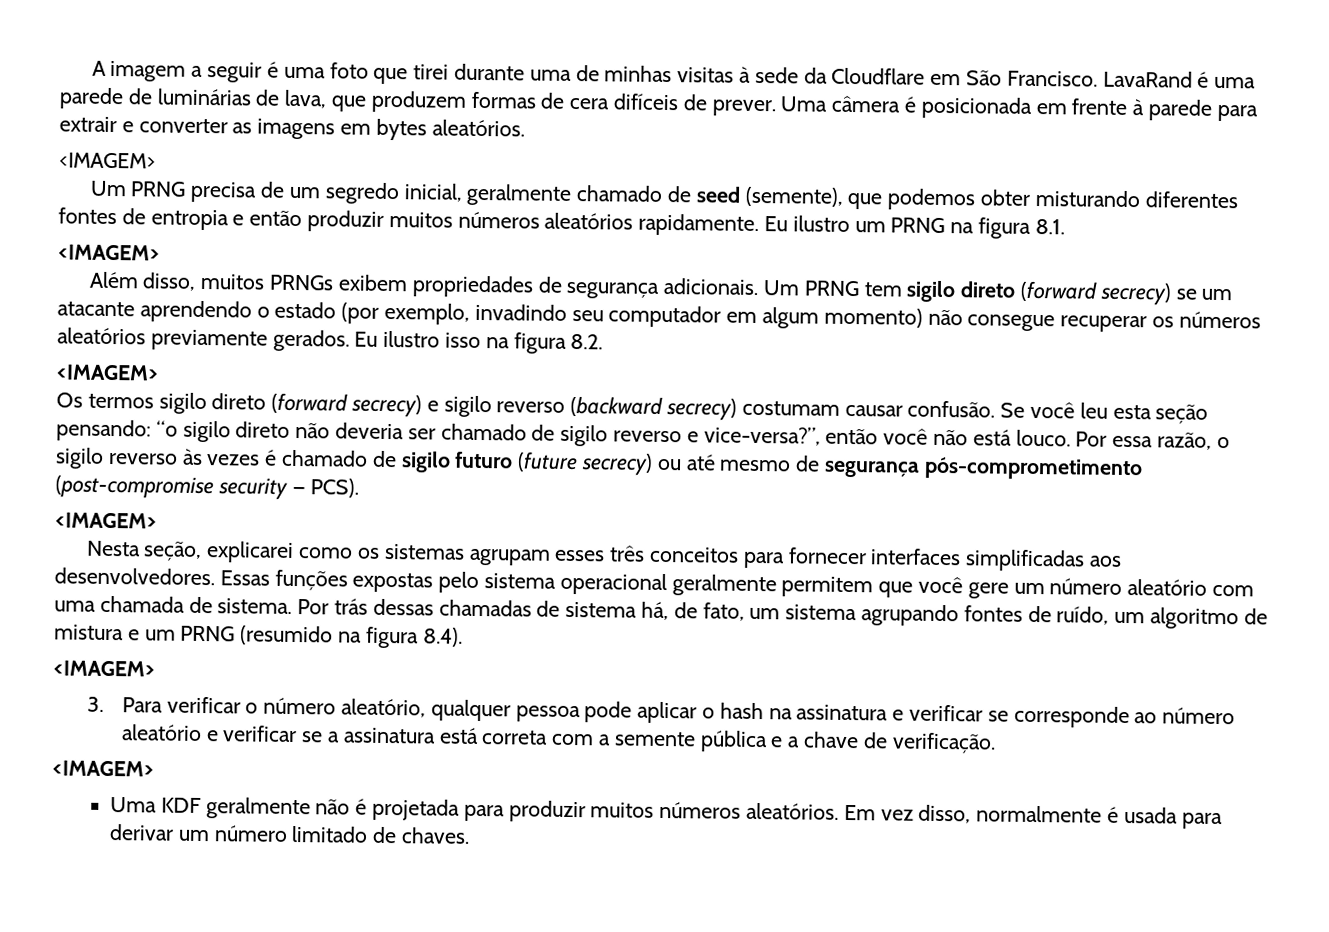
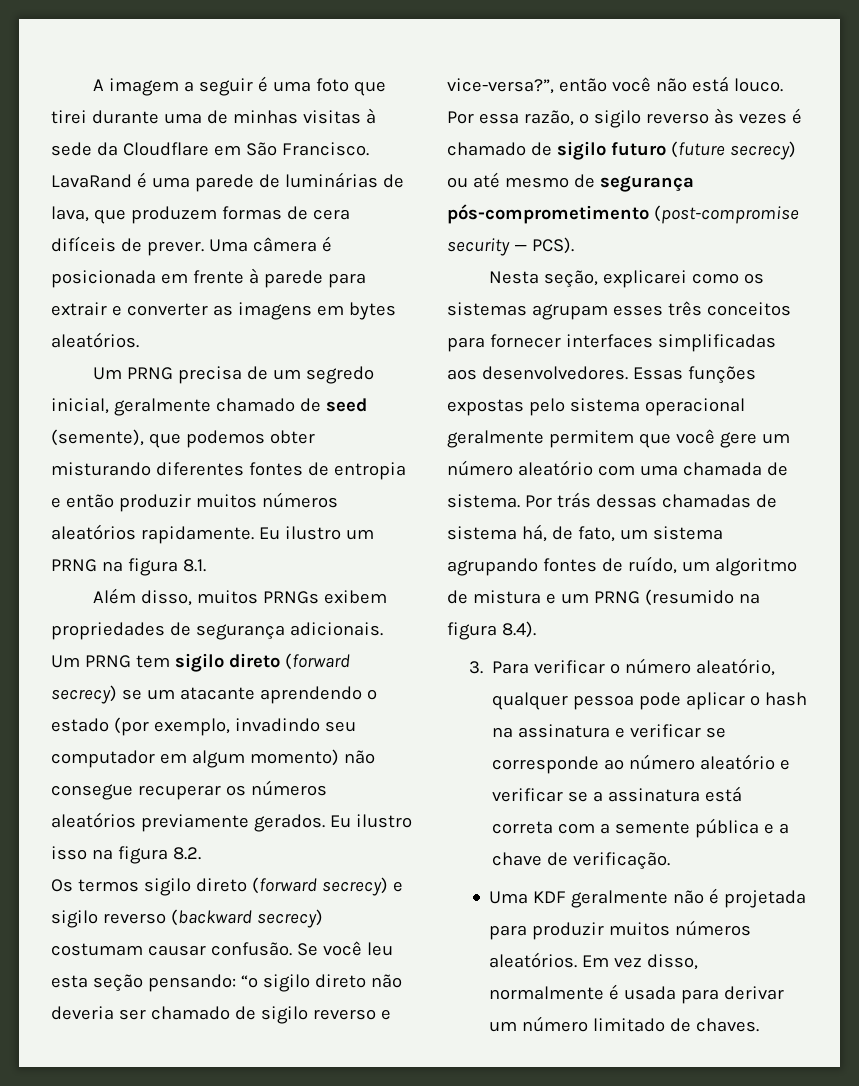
  Uma câmera é posicionada em frente à parede para extrair e converter as imagens em bytes aleatórios.
- <IMAGEM>
  Eu ilustro um PRNG na figura 8.1.
- <IMAGEM>
  Eu ilustro isso na figura 8.2.
- <IMAGEM>
  Por essa razão, o sigilo reverso às vezes é chamado de sigilo futuro (future secrecy) ou até mesmo de segurança pós-comprometimento (post-compromise security — PCS).
- <IMAGEM>
  Por trás dessas chamadas de sistema há, de fato, um sistema agrupando fontes de ruído, um algoritmo de mistura e um PRNG (resumido na figura 8.4).
- <IMAGEM>
  3. Para verificar o número aleatório, qualquer pessoa pode aplicar o hash na assinatura e verificar se corresponde ao número aleatório e verificar se a assinatura está correta com a semente pública e a chave de verificação.
- <IMAGEM>

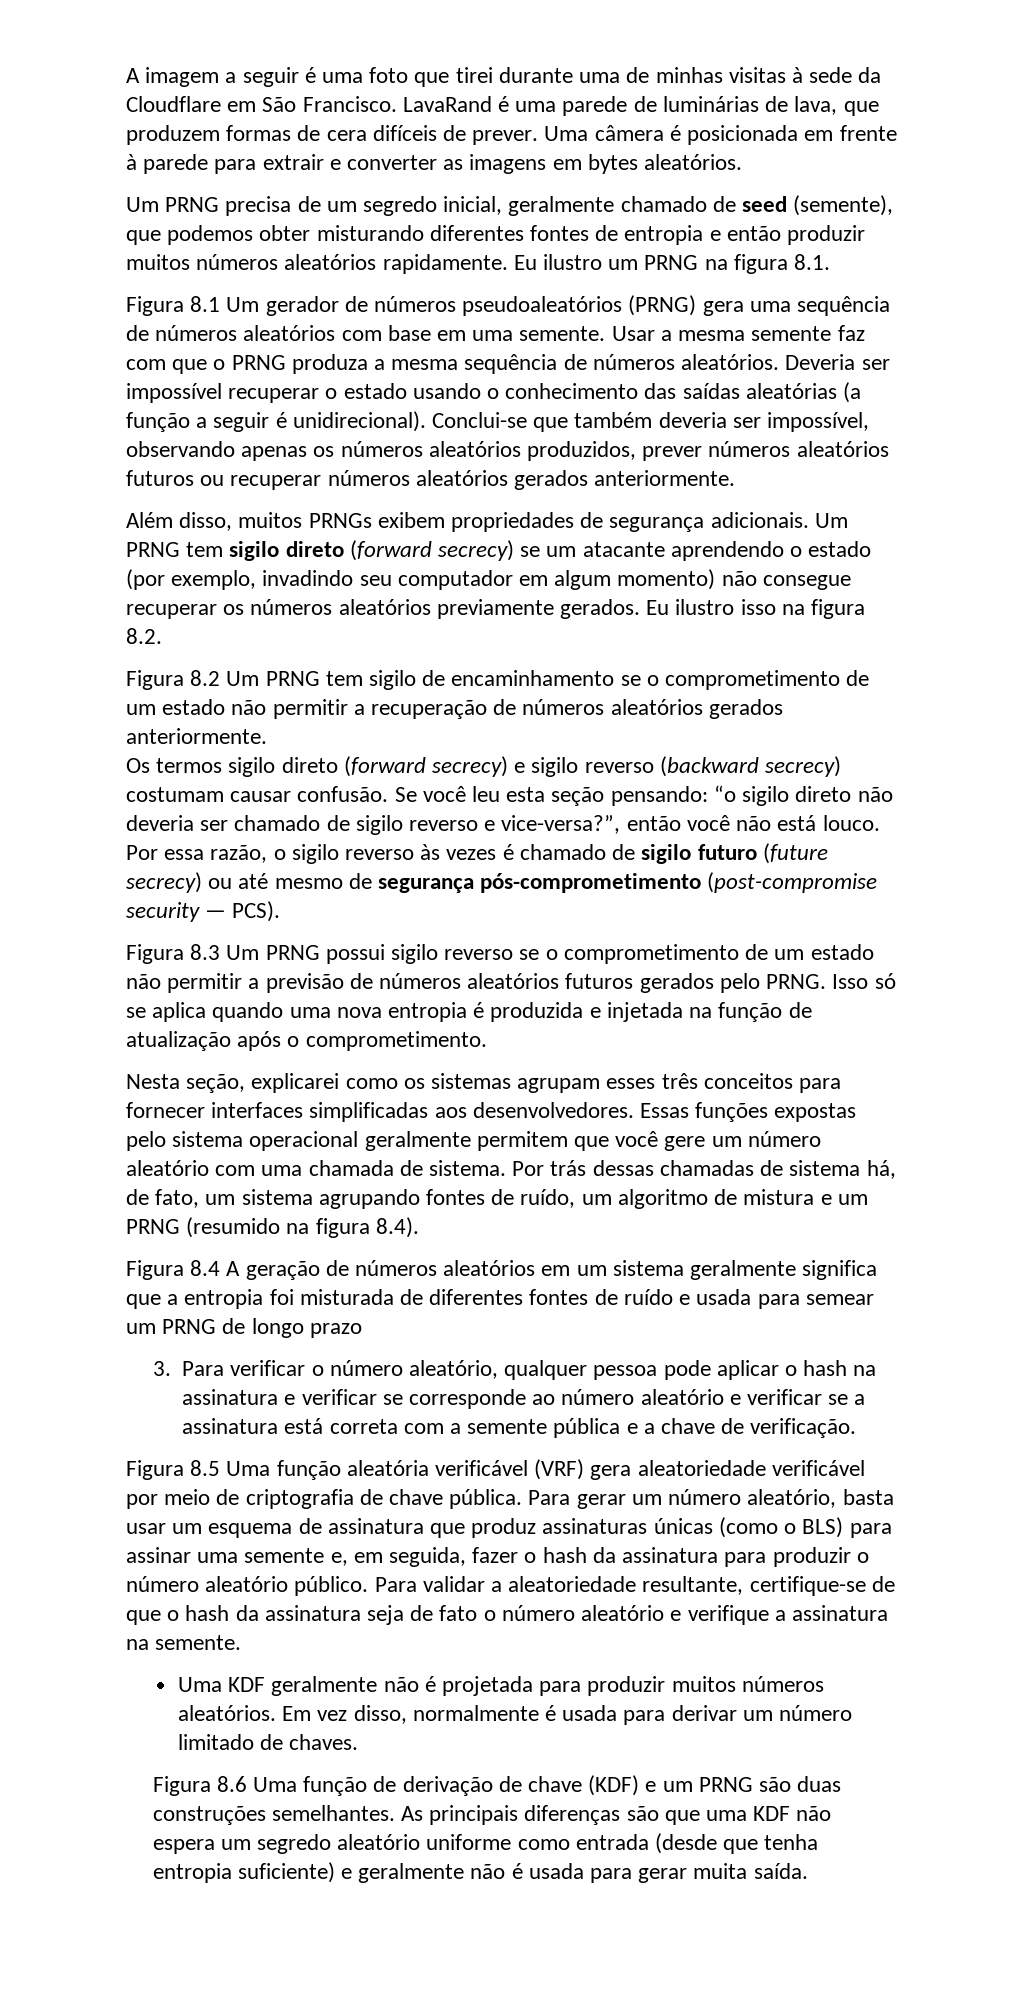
+ Figura 8.1 Um gerador de números pseudoaleatórios (PRNG) gera uma sequência de números aleatórios com base em uma semente. Usar a mesma semente faz com que o PRNG produza a mesma sequência de números aleatórios. Deveria ser impossível recuperar o estado usando o conhecimento das saídas aleatórias (a função a seguir é unidirecional). Conclui-se que também deveria ser impossível, observando apenas os números aleatórios produzidos, prever números aleatórios futuros ou recuperar números aleatórios gerados anteriormente.
+ Figura 8.2 Um PRNG tem sigilo de encaminhamento se o comprometimento de um estado não permitir a recuperação de números aleatórios gerados anteriormente.
+ Figura 8.3 Um PRNG possui sigilo reverso se o comprometimento de um estado não permitir a previsão de números aleatórios futuros gerados pelo PRNG. Isso só se aplica quando uma nova entropia é produzida e injetada na função de atualização após o comprometimento.
+ Figura 8.4 A geração de números aleatórios em um sistema geralmente significa que a entropia foi misturada de diferentes fontes de ruído e usada para semear um PRNG de longo prazo
+ Figura 8.5 Uma função aleatória verificável (VRF) gera aleatoriedade verificável por meio de criptografia de chave pública. Para gerar um número aleatório, basta usar um esquema de assinatura que produz assinaturas únicas (como o BLS) para assinar uma semente e, em seguida, fazer o hash da assinatura para produzir o número aleatório público. Para validar a aleatoriedade resultante, certifique-se de que o hash da assinatura seja de fato o número aleatório e verifique a assinatura na semente.
+ Figura 8.6 Uma função de derivação de chave (KDF) e um PRNG são duas construções semelhantes. As principais diferenças são que uma KDF não espera um segredo aleatório uniforme como entrada (desde que tenha entropia suficiente) e geralmente não é usada para gerar muita saída.

